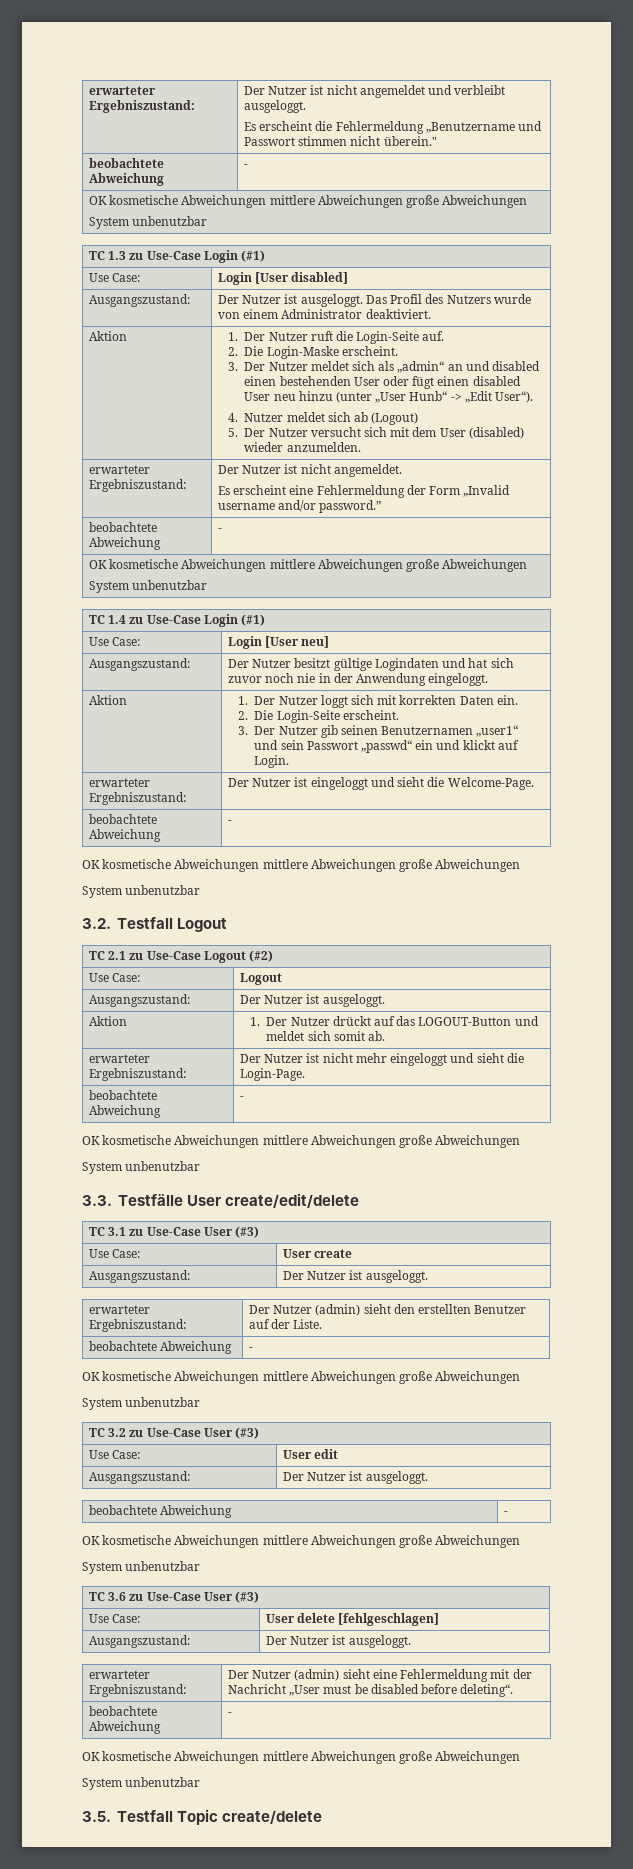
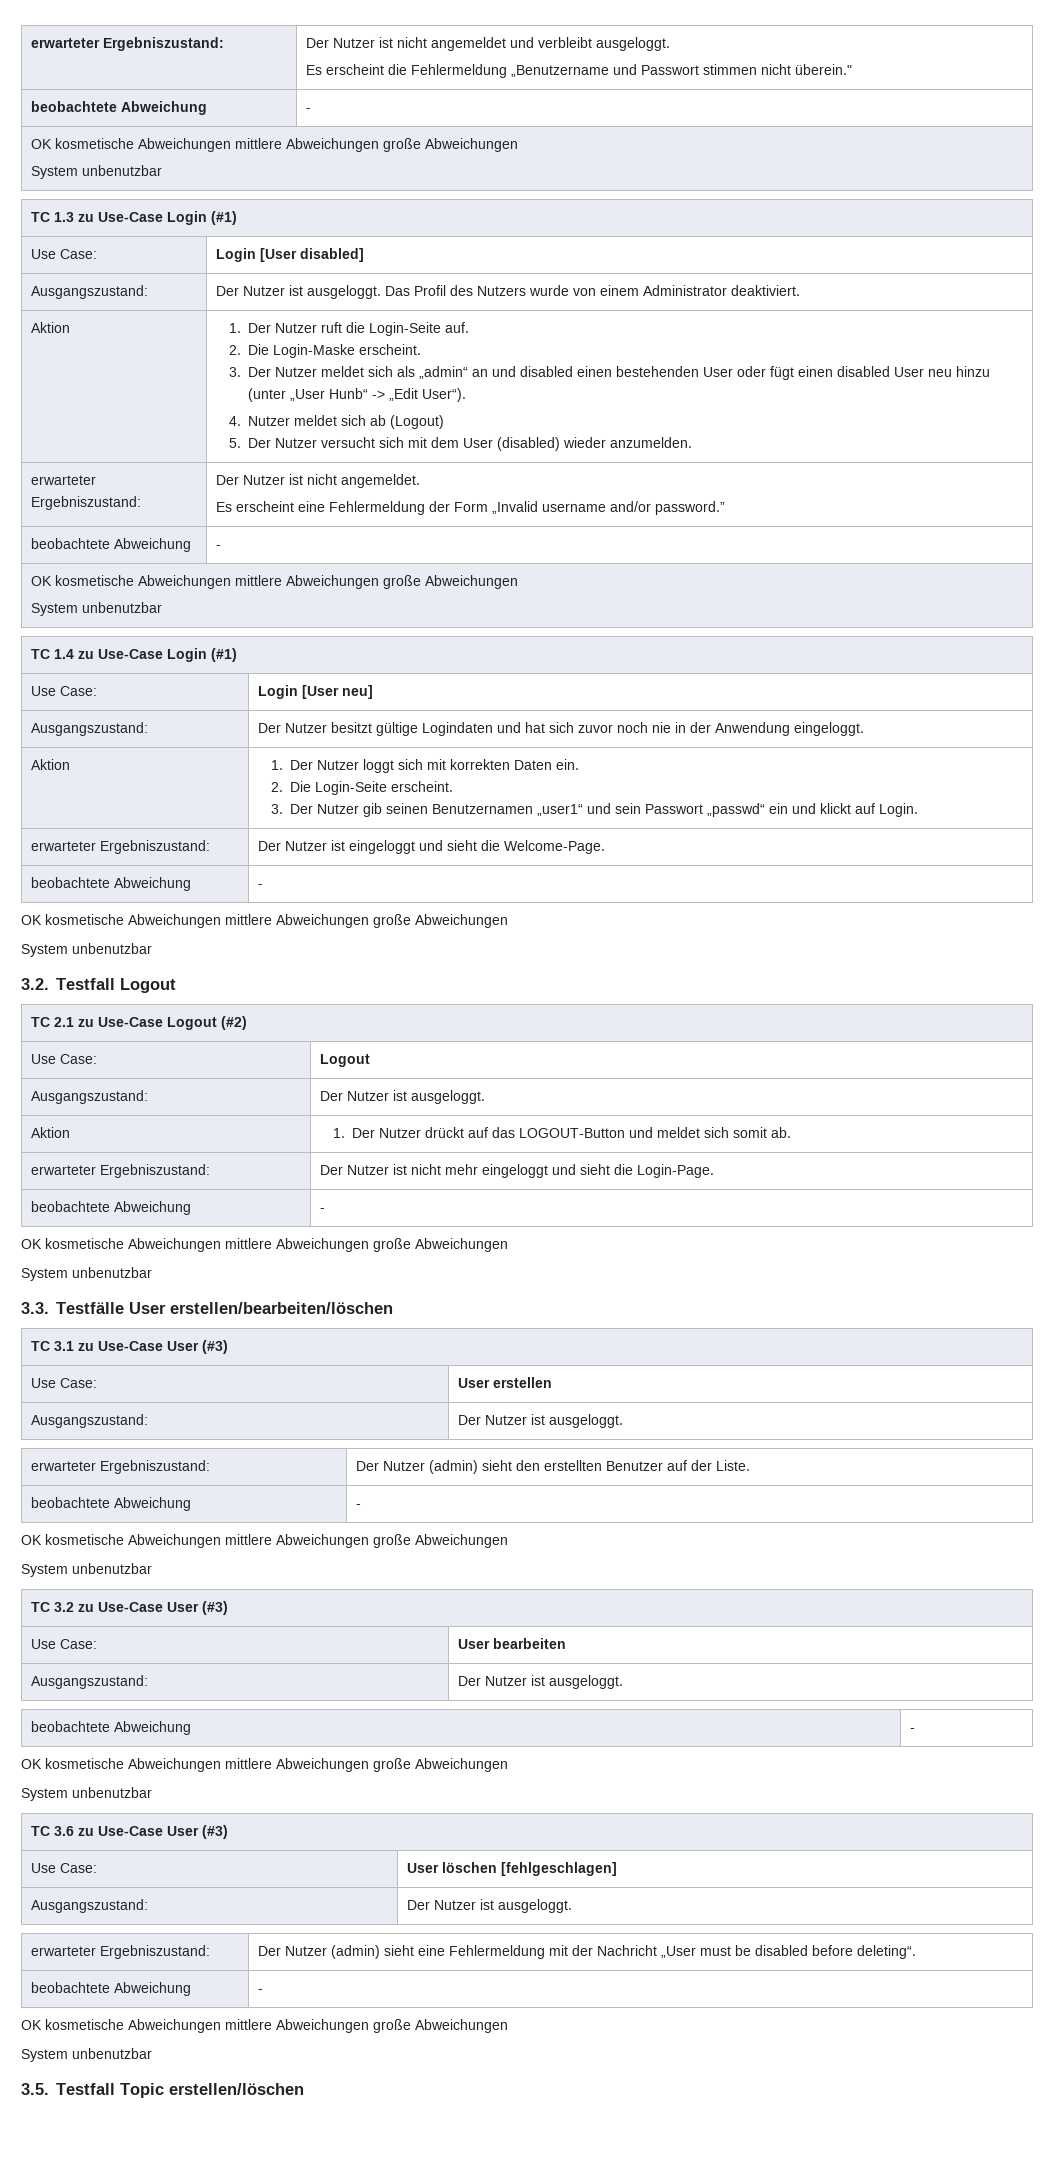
- 3.3. Testfälle User create/edit/delete
+ 3.3. Testfälle User erstellen/bearbeiten/löschen
- Use Case: | User create
+ Use Case: | User erstellen
- Use Case: | User edit
+ Use Case: | User bearbeiten
- Use Case: | User delete [fehlgeschlagen]
+ Use Case: | User löschen [fehlgeschlagen]
- 3.5. Testfall Topic create/delete
+ 3.5. Testfall Topic erstellen/löschen

